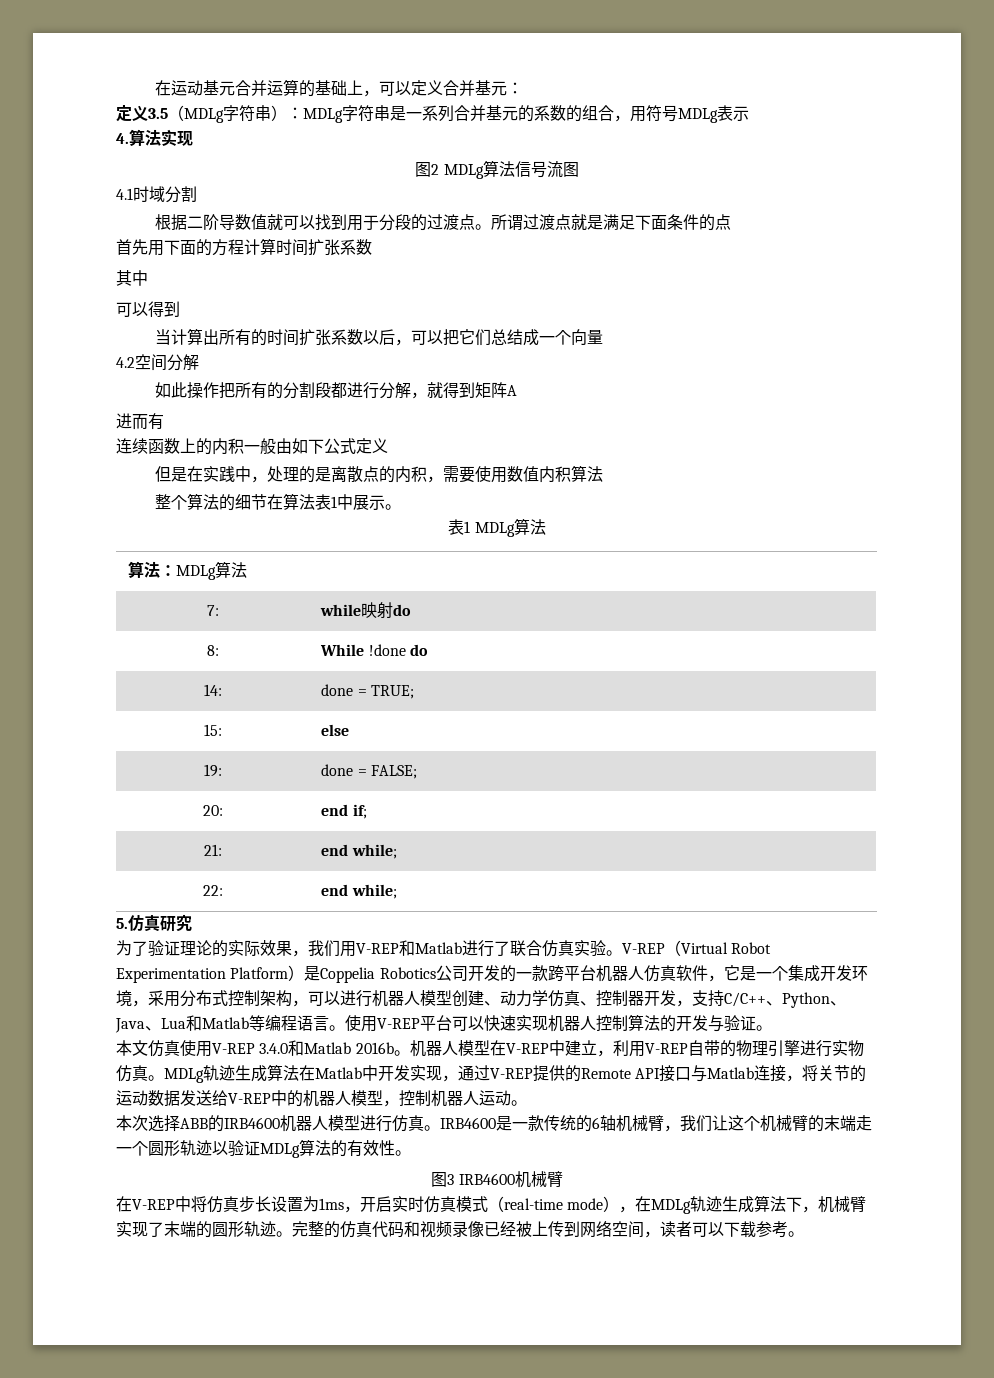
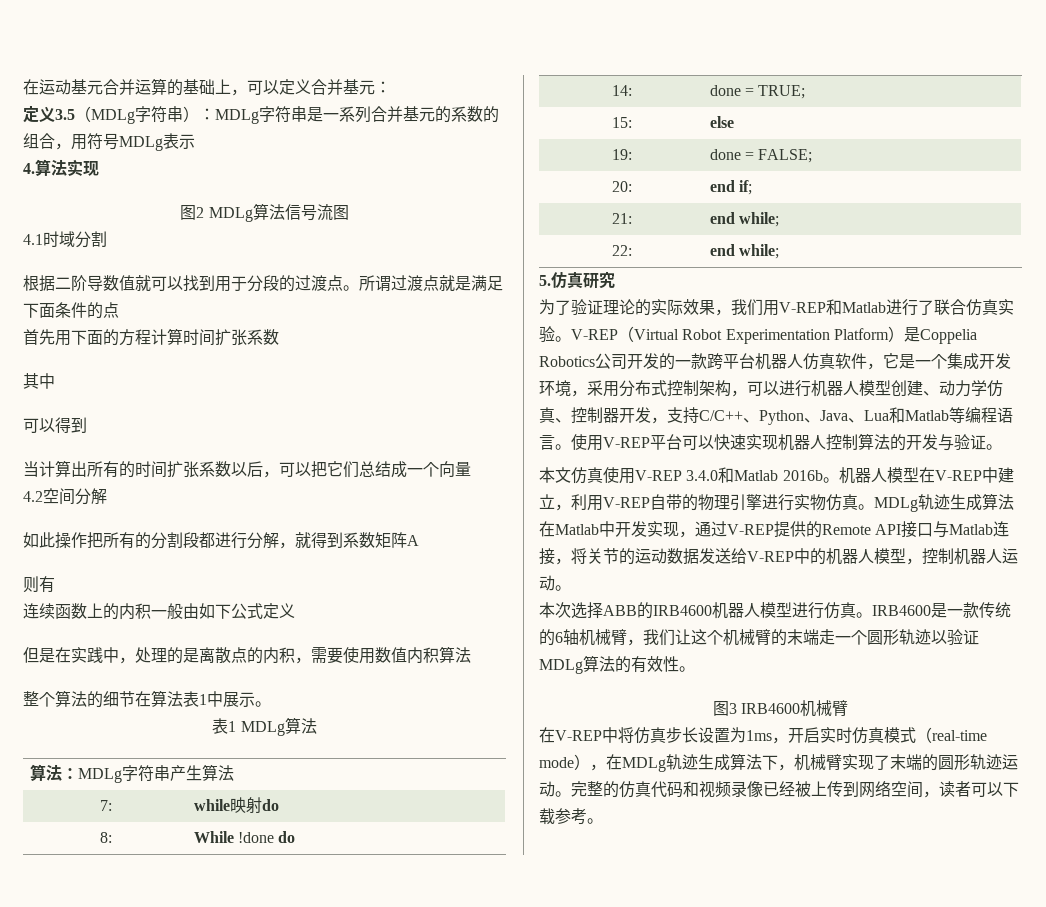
- 如此操作把所有的分割段都进行分解，就得到矩阵A
+ 如此操作把所有的分割段都进行分解，就得到系数矩阵A
- 进而有
+ 则有
- 算法：MDLg算法
+ 算法：MDLg字符串产生算法
- 在V-REP中将仿真步长设置为1ms，开启实时仿真模式（real-time mode），在MDLg轨迹生成算法下，机械臂实现了末端的圆形轨迹。
+ 在V-REP中将仿真步长设置为1ms，开启实时仿真模式（real-time mode），在MDLg轨迹生成算法下，机械臂实现了末端的圆形轨迹运动。

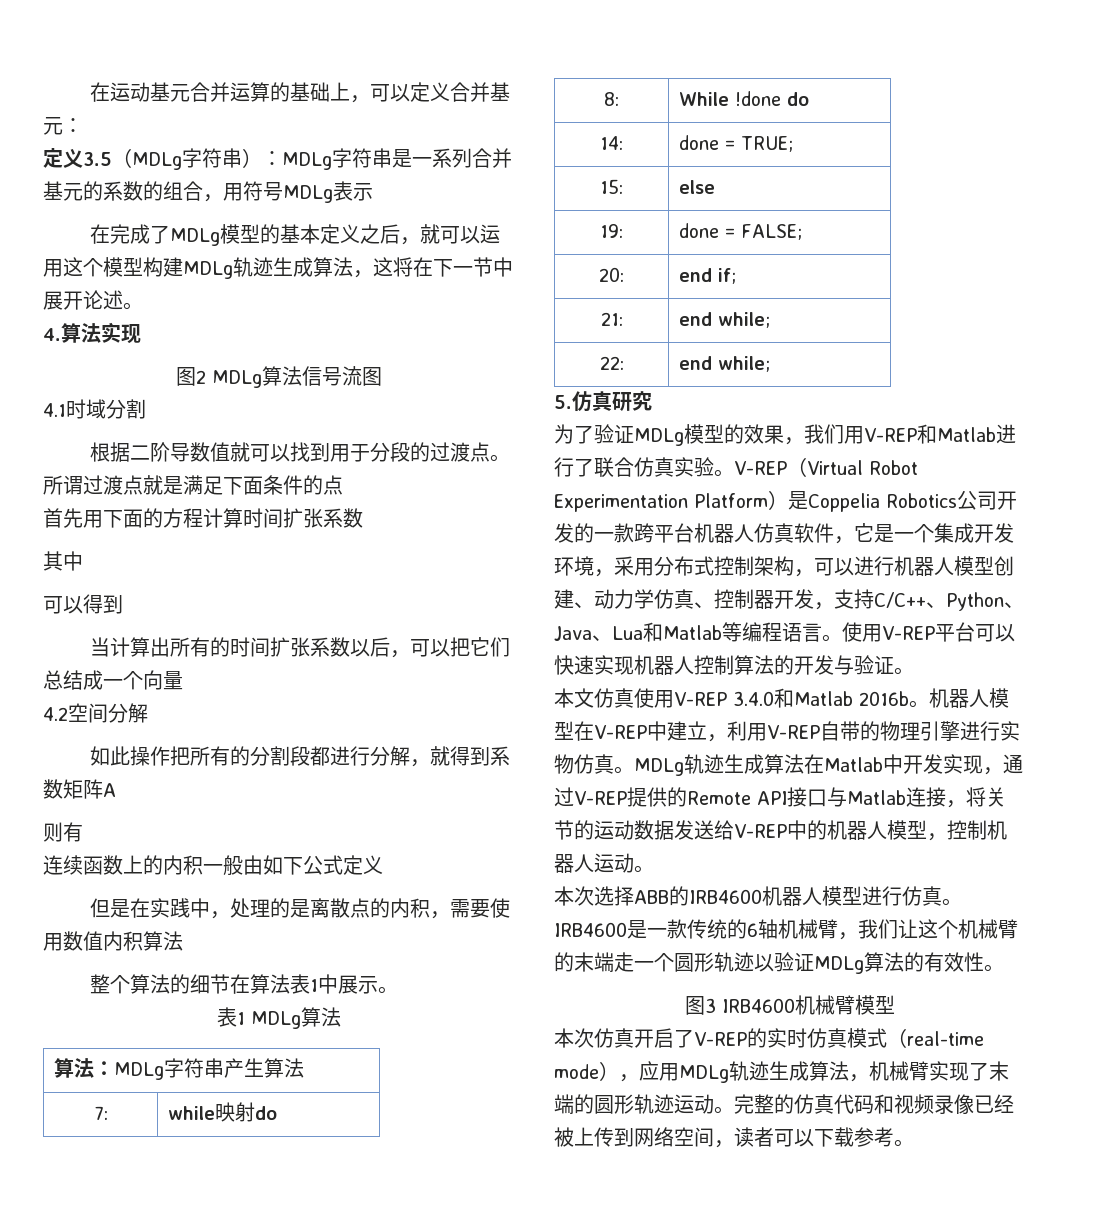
+ 在完成了MDLg模型的基本定义之后，就可以运用这个模型构建MDLg轨迹生成算法，这将在下一节中展开论述。
- 为了验证理论的实际效果，我们用V-REP和Matlab进行了联合仿真实验。
+ 为了验证MDLg模型的效果，我们用V-REP和Matlab进行了联合仿真实验。
- 图3 IRB4600机械臂
- 在V-REP中将仿真步长设置为1ms，开启实时仿真模式（real-time mode），在MDLg轨迹生成算法下，机械臂实现了末端的圆形轨迹运动。
+ 图3 IRB4600机械臂模型
+ 本次仿真开启了V-REP的实时仿真模式（real-time mode），应用MDLg轨迹生成算法，机械臂实现了末端的圆形轨迹运动。

